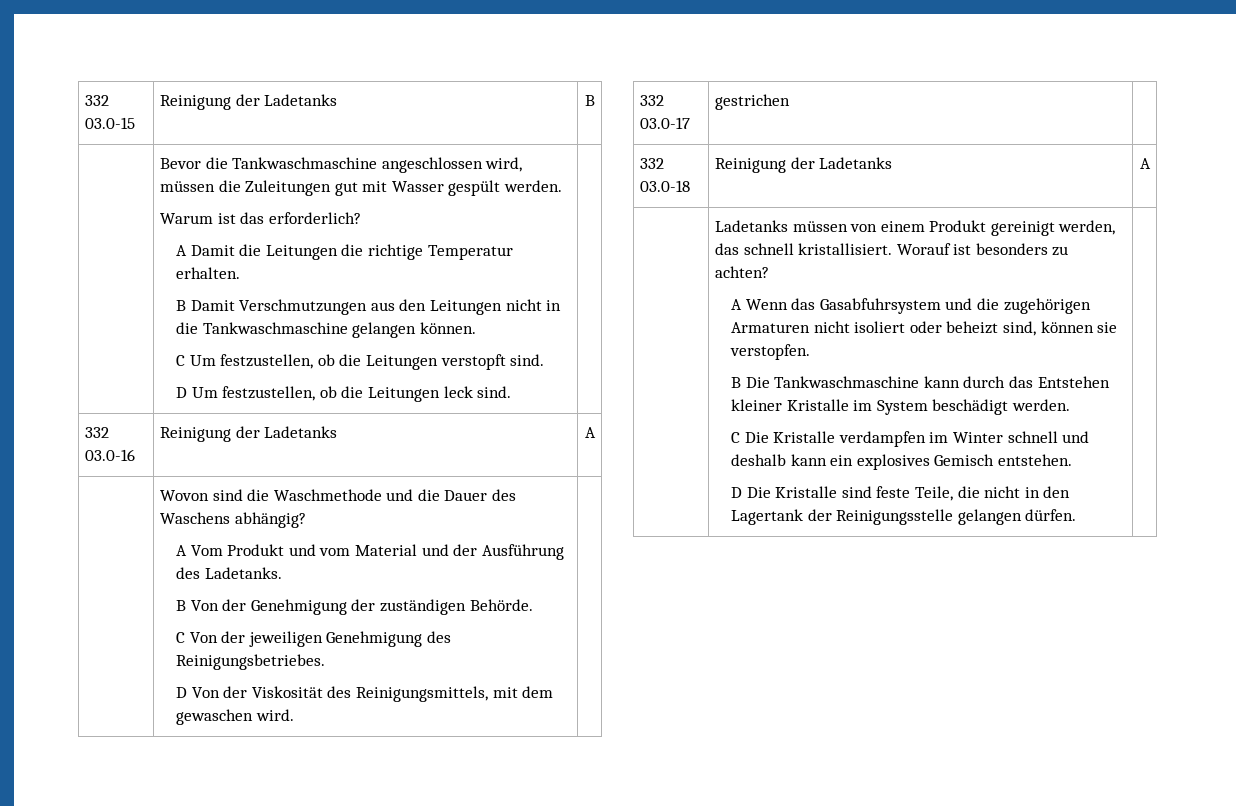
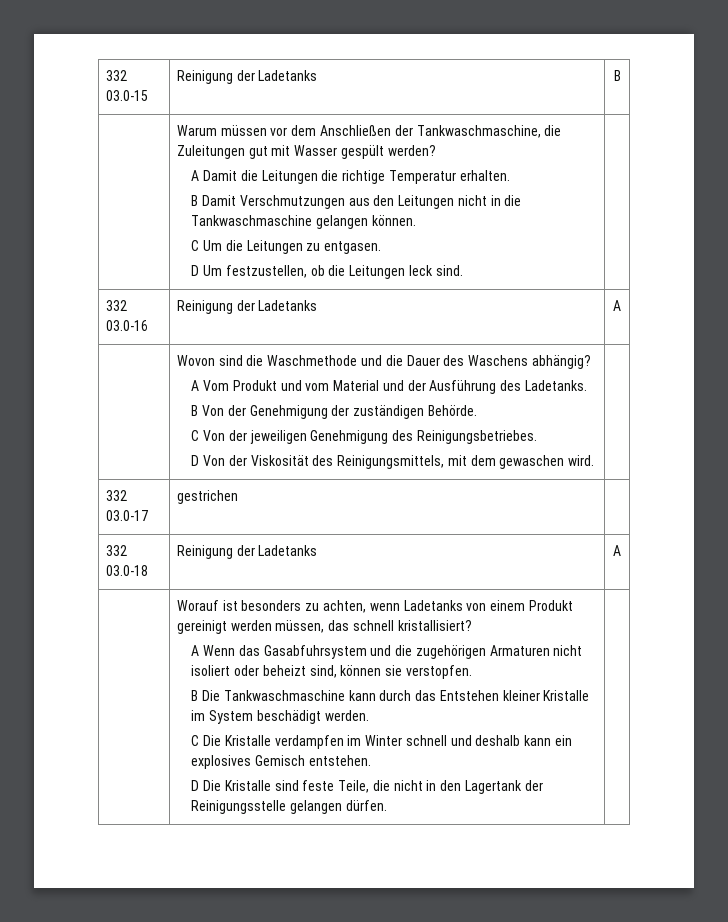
- Bevor die Tankwaschmaschine angeschlossen wird, müssen die Zuleitungen gut mit Wasser gespült werden.
- Warum ist das erforderlich?
+ Warum müssen vor dem Anschließen der Tankwaschmaschine, die Zuleitungen gut mit Wasser gespült werden?
- C Um festzustellen, ob die Leitungen verstopft sind.
+ C Um die Leitungen zu entgasen.
- Ladetanks müssen von einem Produkt gereinigt werden, das schnell kristallisiert. Worauf ist besonders zu achten?
+ Worauf ist besonders zu achten, wenn Ladetanks von einem Produkt gereinigt werden müssen, das schnell kristallisiert?

